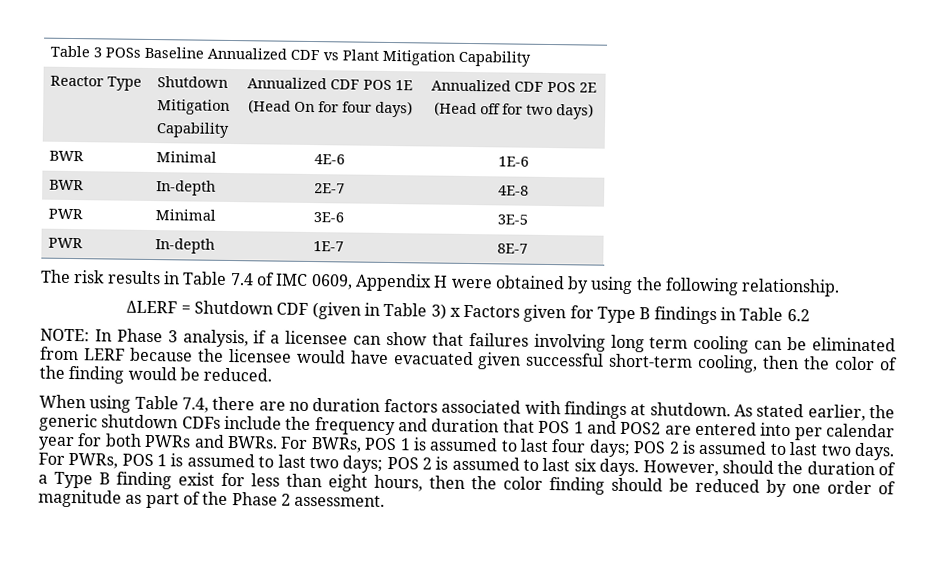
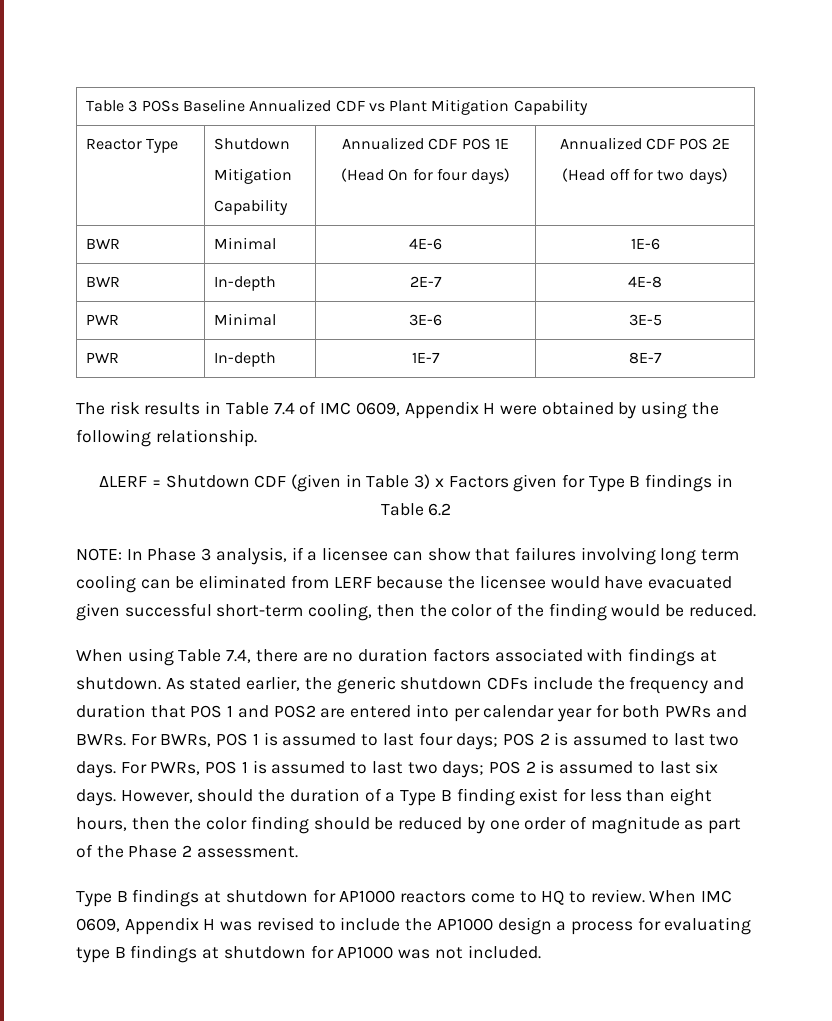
+ Type B findings at shutdown for AP1000 reactors come to HQ to review. When IMC 0609, Appendix H was revised to include the AP1000 design a process for evaluating type B findings at shutdown for AP1000 was not included.

